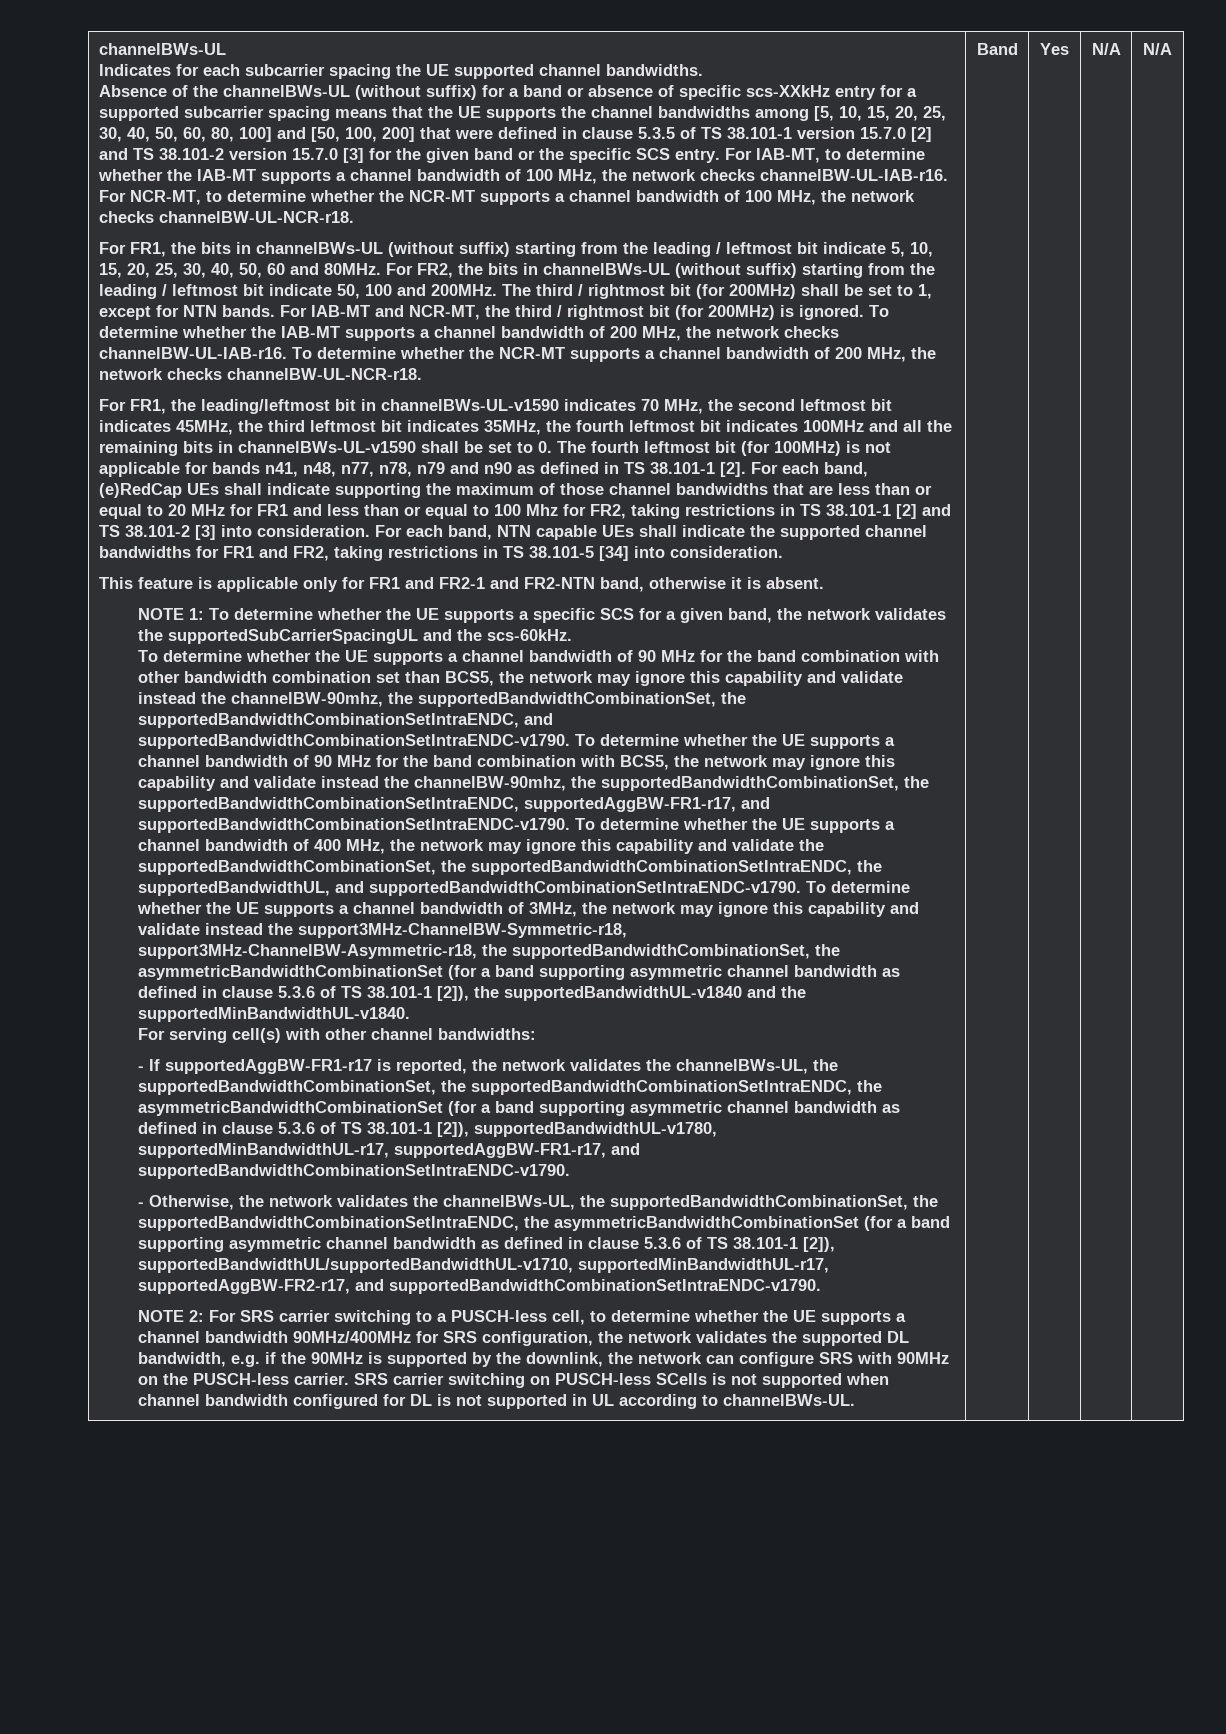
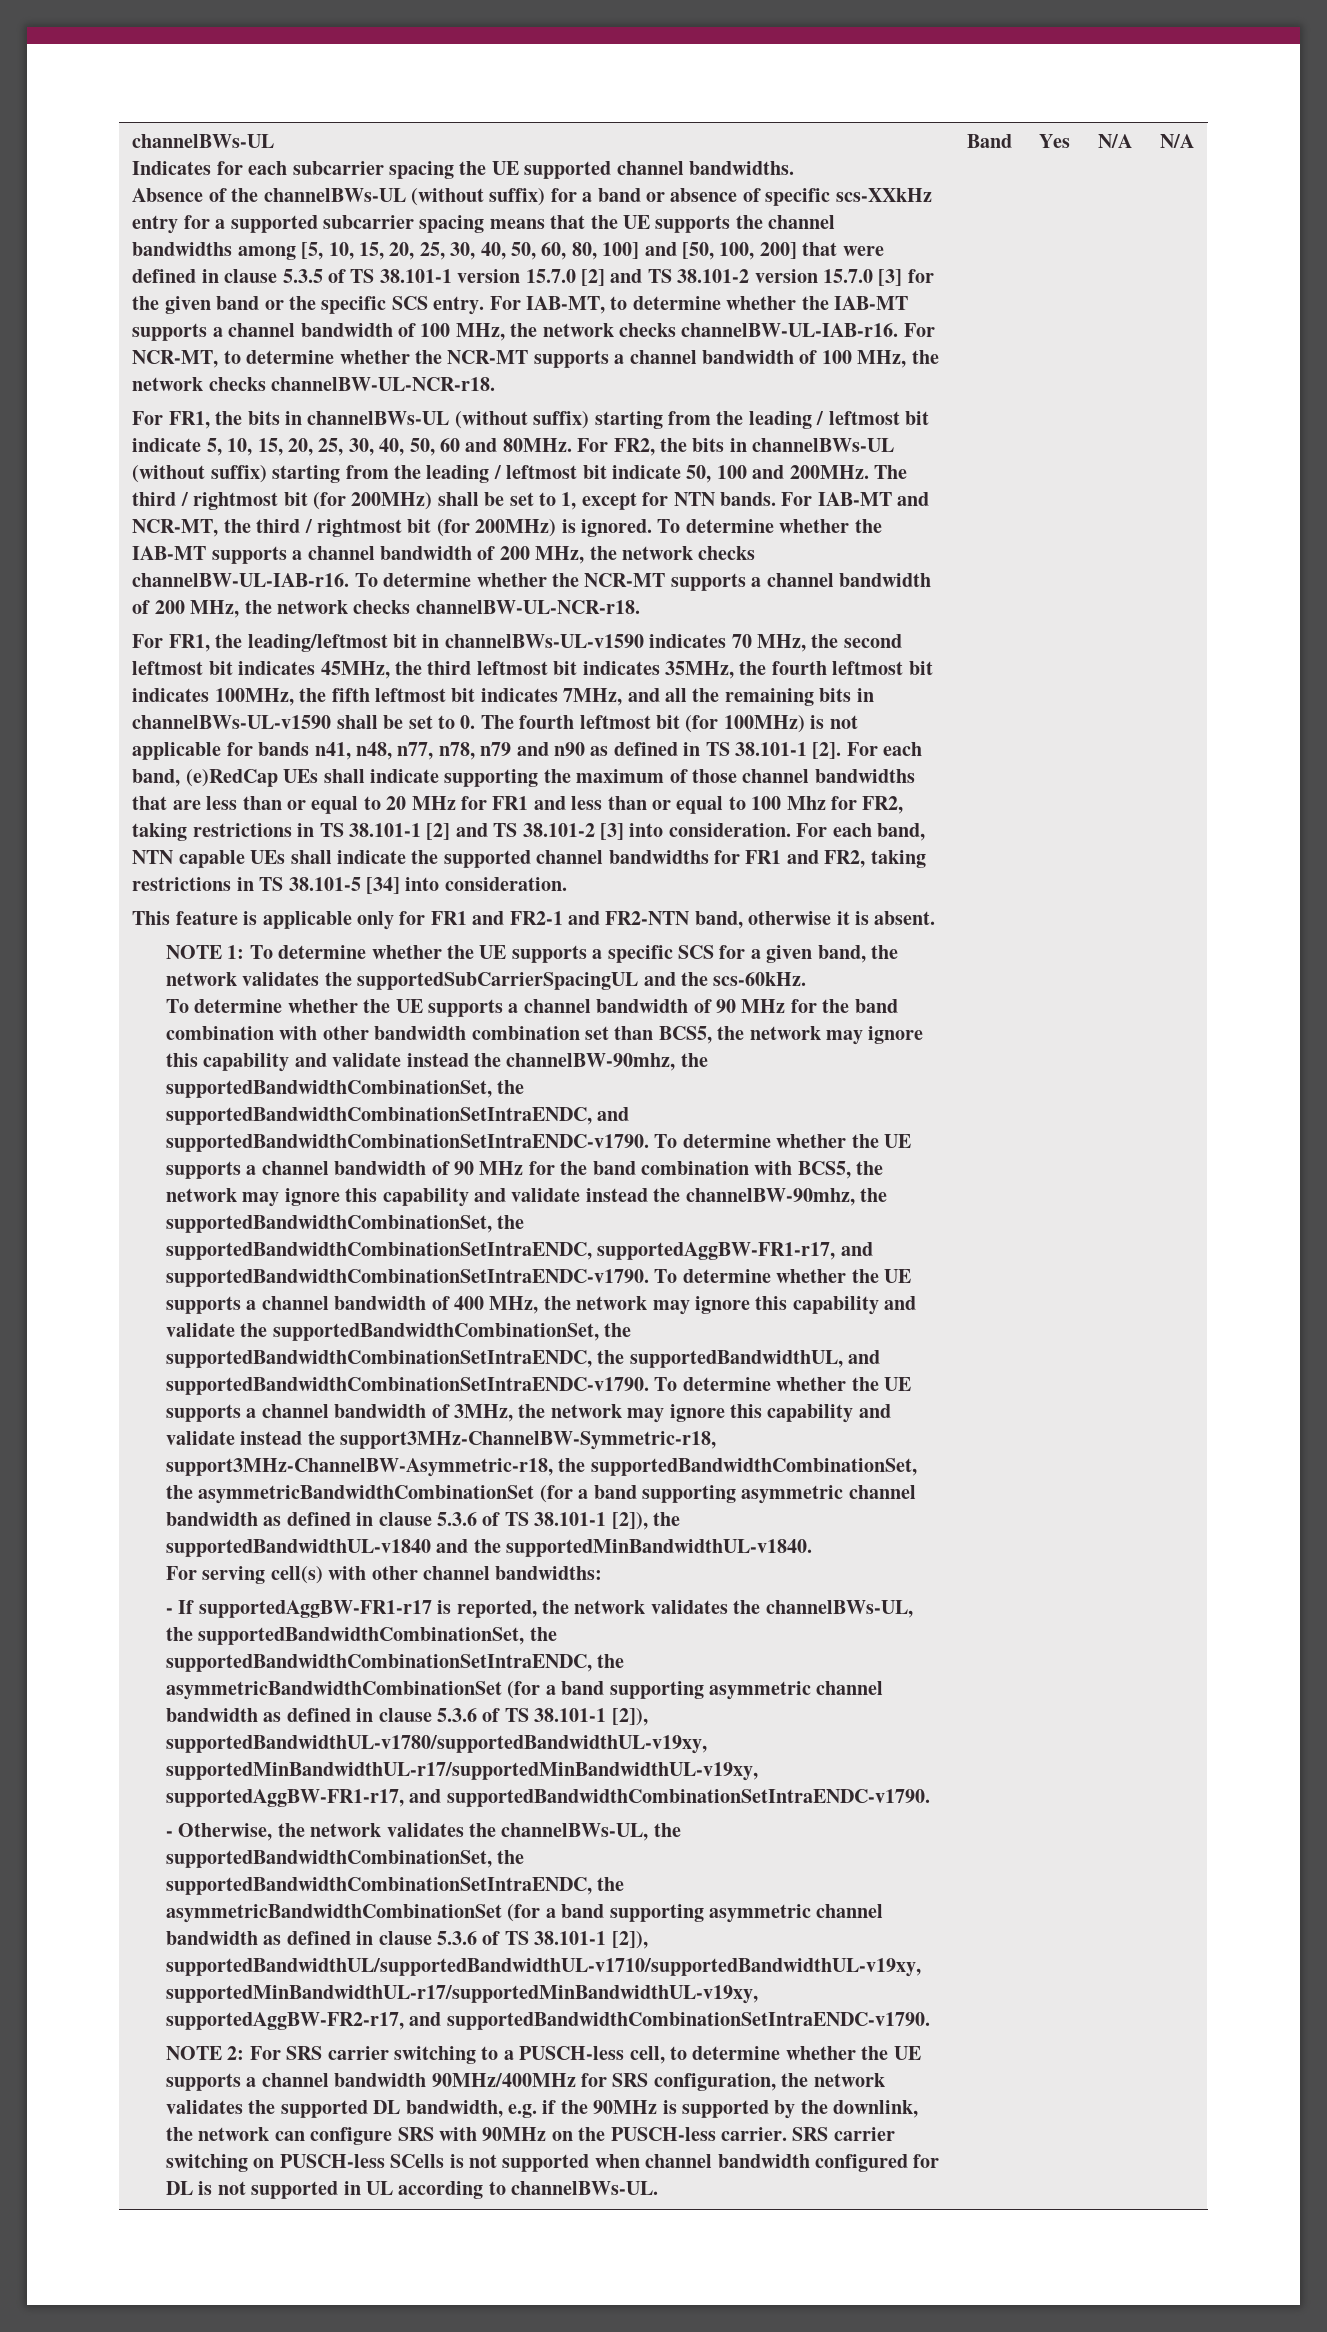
- For FR1, the leading/leftmost bit in channelBWs-UL-v1590 indicates 70 MHz, the second leftmost bit indicates 45MHz, the third leftmost bit indicates 35MHz, the fourth leftmost bit indicates 100MHz and all the remaining bits in channelBWs-UL-v1590 shall be set to 0. The fourth leftmost bit (for 100MHz) is not applicable for bands n41, n48, n77, n78, n79 and n90 as defined in TS 38.101-1 [2].
+ For FR1, the leading/leftmost bit in channelBWs-UL-v1590 indicates 70 MHz, the second leftmost bit indicates 45MHz, the third leftmost bit indicates 35MHz, the fourth leftmost bit indicates 100MHz, the fifth leftmost bit indicates 7MHz, and all the remaining bits in channelBWs-UL-v1590 shall be set to 0. The fourth leftmost bit (for 100MHz) is not applicable for bands n41, n48, n77, n78, n79 and n90 as defined in TS 38.101-1 [2].
- - If supportedAggBW-FR1-r17 is reported, the network validates the channelBWs-UL, the supportedBandwidthCombinationSet, the supportedBandwidthCombinationSetIntraENDC, the asymmetricBandwidthCombinationSet (for a band supporting asymmetric channel bandwidth as defined in clause 5.3.6 of TS 38.101-1 [2]), supportedBandwidthUL-v1780, supportedMinBandwidthUL-r17, supportedAggBW-FR1-r17, and supportedBandwidthCombinationSetIntraENDC-v1790.
+ - If supportedAggBW-FR1-r17 is reported, the network validates the channelBWs-UL, the supportedBandwidthCombinationSet, the supportedBandwidthCombinationSetIntraENDC, the asymmetricBandwidthCombinationSet (for a band supporting asymmetric channel bandwidth as defined in clause 5.3.6 of TS 38.101-1 [2]), supportedBandwidthUL-v1780/supportedBandwidthUL-v19xy, supportedMinBandwidthUL-r17/supportedMinBandwidthUL-v19xy, supportedAggBW-FR1-r17, and supportedBandwidthCombinationSetIntraENDC-v1790.
- - Otherwise, the network validates the channelBWs-UL, the supportedBandwidthCombinationSet, the supportedBandwidthCombinationSetIntraENDC, the asymmetricBandwidthCombinationSet (for a band supporting asymmetric channel bandwidth as defined in clause 5.3.6 of TS 38.101-1 [2]), supportedBandwidthUL/supportedBandwidthUL-v1710, supportedMinBandwidthUL-r17, supportedAggBW-FR2-r17, and supportedBandwidthCombinationSetIntraENDC-v1790.
+ - Otherwise, the network validates the channelBWs-UL, the supportedBandwidthCombinationSet, the supportedBandwidthCombinationSetIntraENDC, the asymmetricBandwidthCombinationSet (for a band supporting asymmetric channel bandwidth as defined in clause 5.3.6 of TS 38.101-1 [2]), supportedBandwidthUL/supportedBandwidthUL-v1710/supportedBandwidthUL-v19xy, supportedMinBandwidthUL-r17/supportedMinBandwidthUL-v19xy, supportedAggBW-FR2-r17, and supportedBandwidthCombinationSetIntraENDC-v1790.

